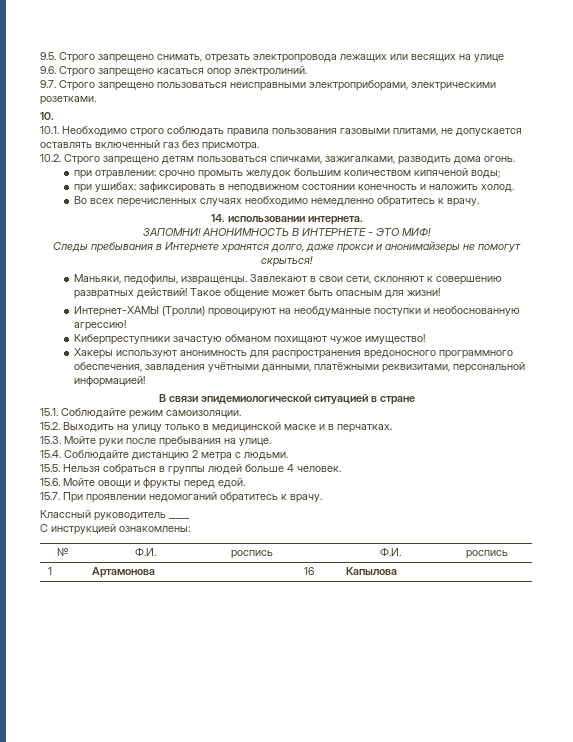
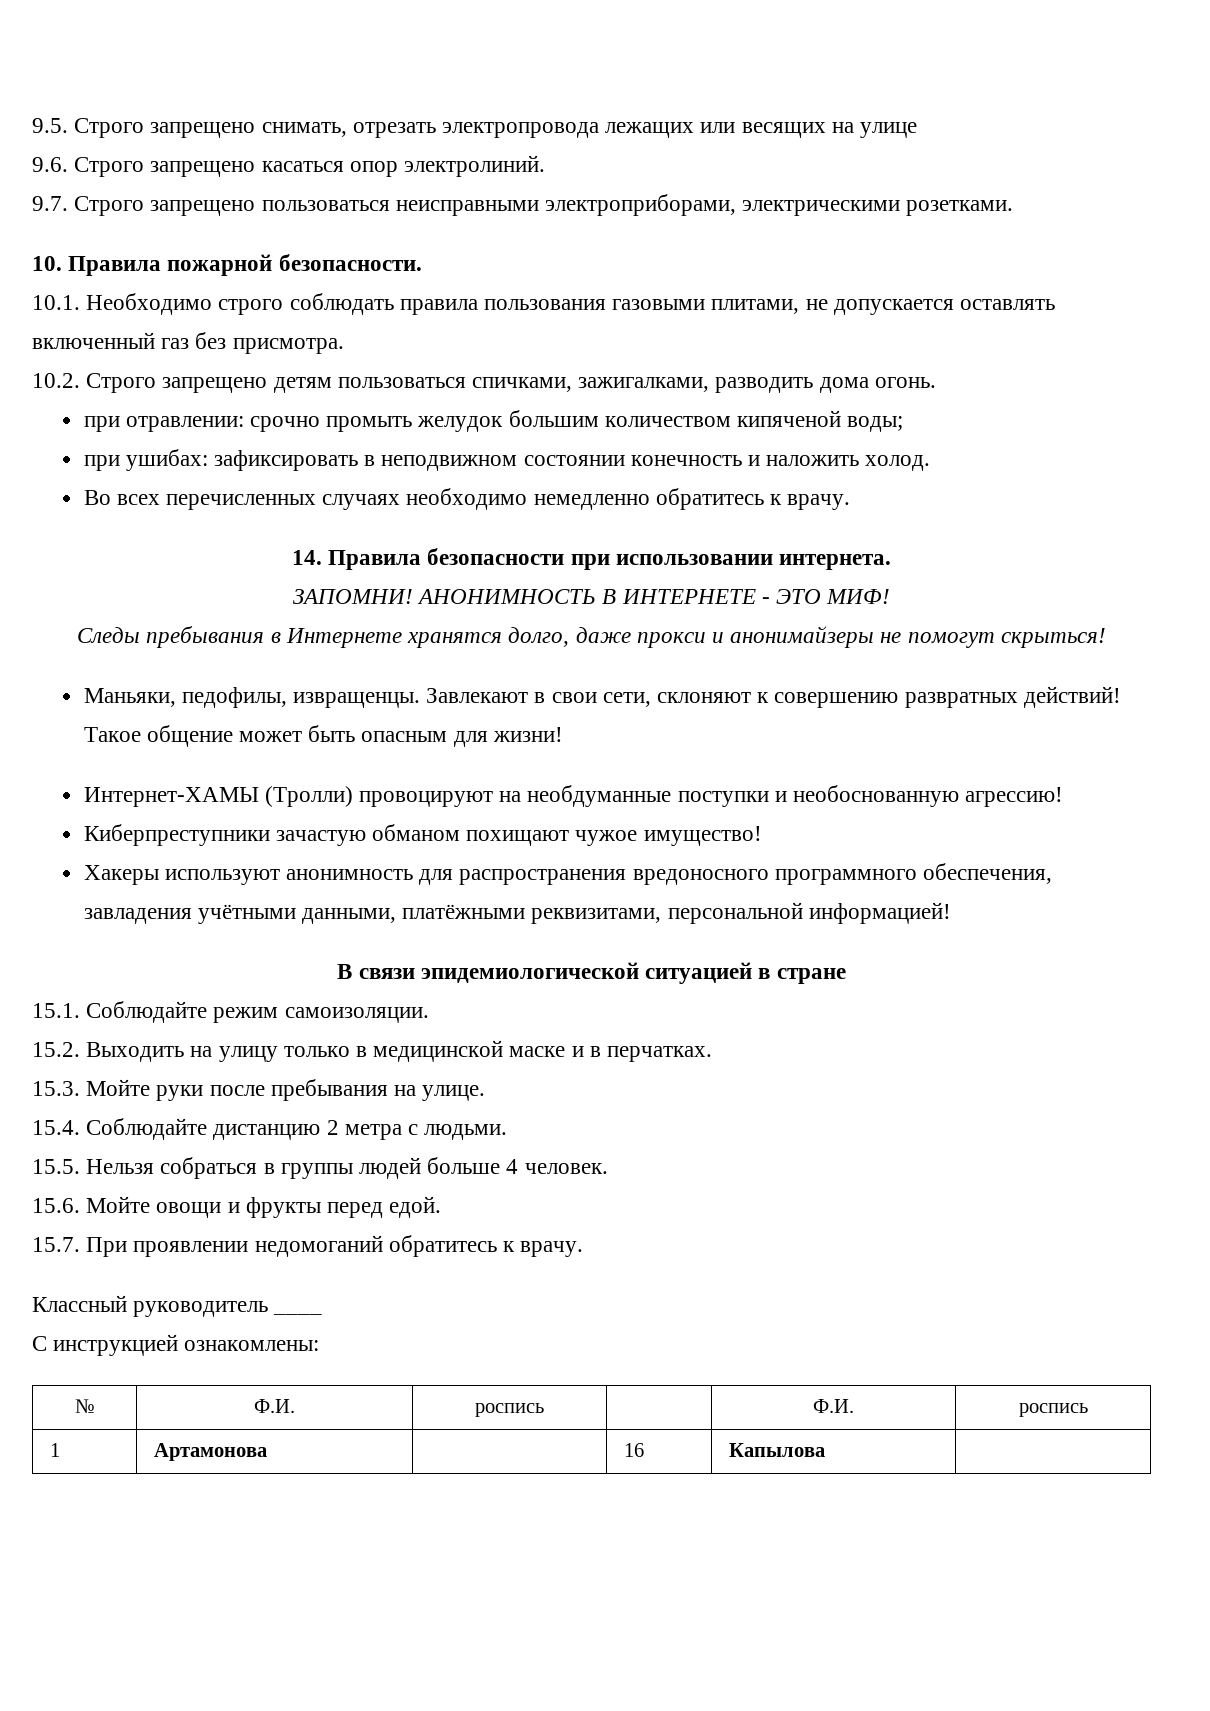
- 10.
+ 10. Правила пожарной безопасности.
- 14. использовании интернета.
+ 14. Правила безопасности при использовании интернета.

